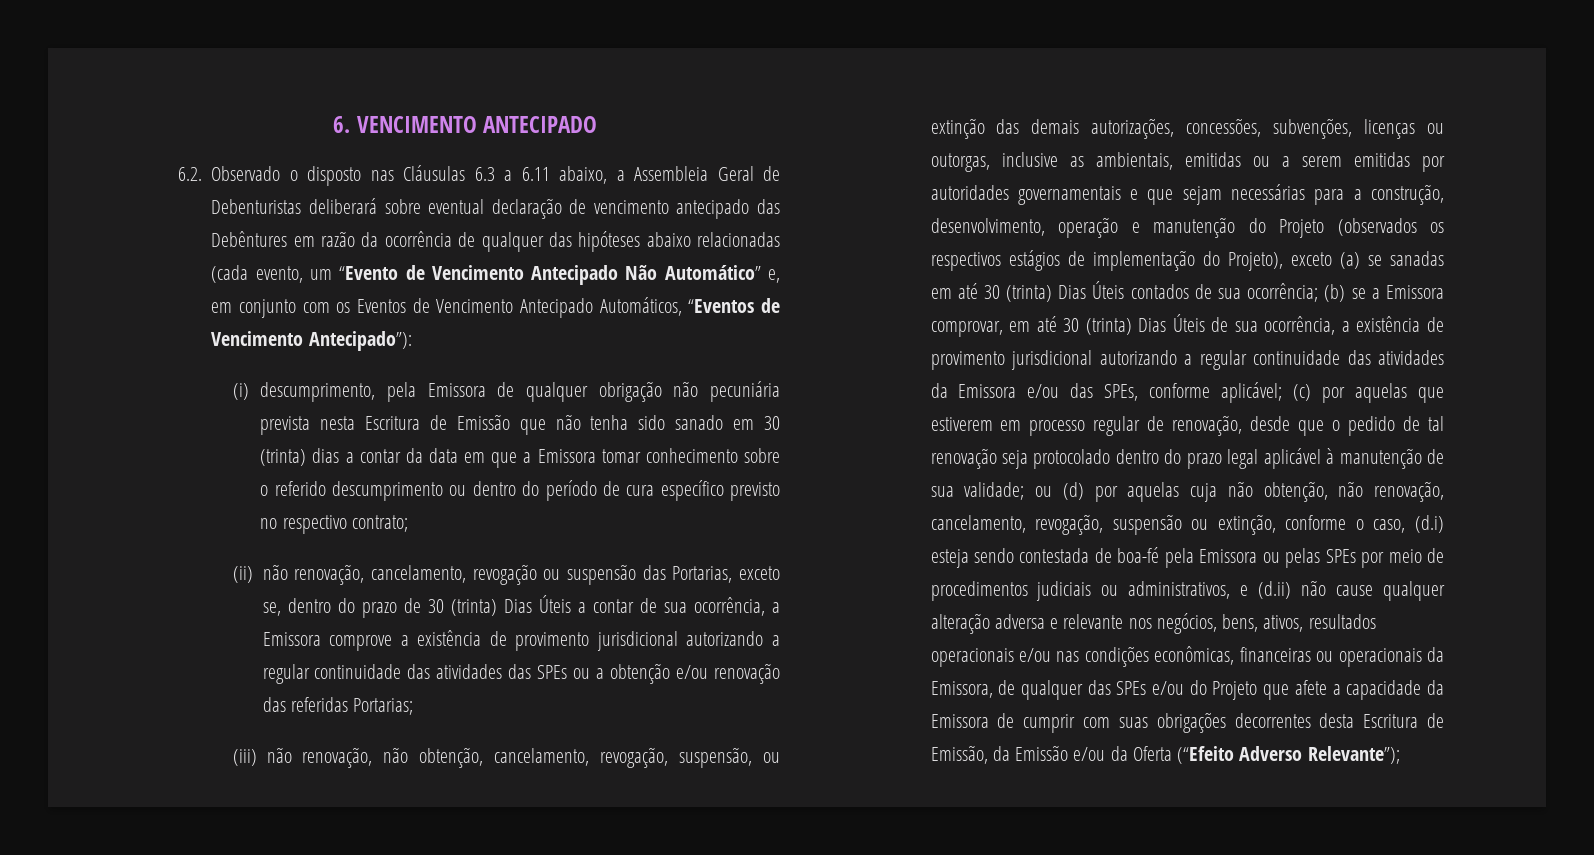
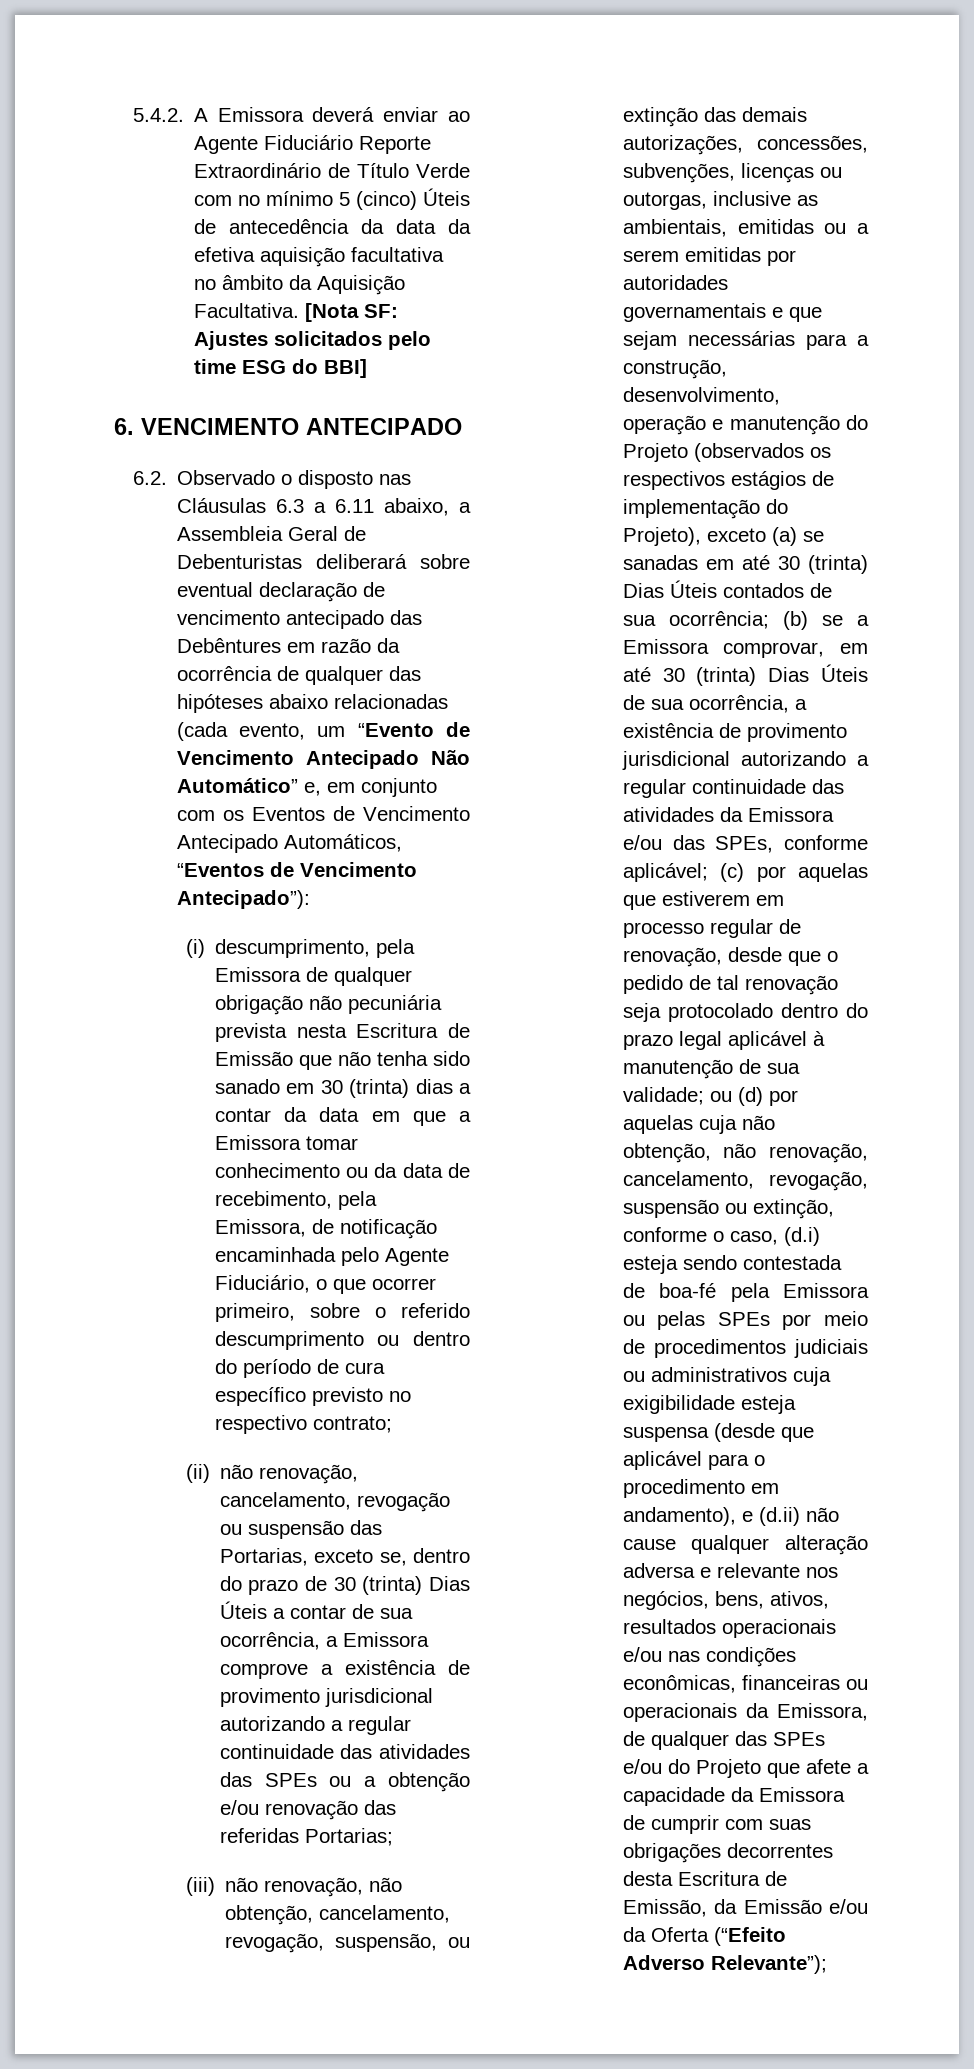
+ 5.4.2. A Emissora deverá enviar ao Agente Fiduciário Reporte Extraordinário de Título Verde com no mínimo 5 (cinco) Úteis de antecedência da data da efetiva aquisição facultativa no âmbito da Aquisição Facultativa. [Nota SF: Ajustes solicitados pelo time ESG do BBI]
- (i) descumprimento, pela Emissora de qualquer obrigação não pecuniária prevista nesta Escritura de Emissão que não tenha sido sanado em 30 (trinta) dias a contar da data em que a Emissora tomar conhecimento sobre o referido descumprimento ou dentro do período de cura específico previsto no respectivo contrato;
+ (i) descumprimento, pela Emissora de qualquer obrigação não pecuniária prevista nesta Escritura de Emissão que não tenha sido sanado em 30 (trinta) dias a contar da data em que a Emissora tomar conhecimento ou da data de recebimento, pela Emissora, de notificação encaminhada pelo Agente Fiduciário, o que ocorrer primeiro, sobre o referido descumprimento ou dentro do período de cura específico previsto no respectivo contrato;
- ou (d) por aquelas cuja não obtenção, não renovação, cancelamento, revogação, suspensão ou extinção, conforme o caso, (d.i) esteja sendo contestada de boa-fé pela Emissora ou pelas SPEs por meio de procedimentos judiciais ou administrativos, e (d.ii) não cause qualquer alteração adversa e relevante nos negócios, bens, ativos, resultados operacionais e/ou nas condições econômicas, financeiras ou operacionais da Emissora, de qualquer das SPEs e/ou do Projeto que afete a capacidade da Emissora de cumprir com suas obrigações decorrentes desta Escritura de Emissão, da Emissão e/ou da Oferta (“Efeito Adverso Relevante”);
+ ou (d) por aquelas cuja não obtenção, não renovação, cancelamento, revogação, suspensão ou extinção, conforme o caso, (d.i) esteja sendo contestada de boa-fé pela Emissora ou pelas SPEs por meio de procedimentos judiciais ou administrativos cuja exigibilidade esteja suspensa (desde que aplicável para o procedimento em andamento), e (d.ii) não cause qualquer alteração adversa e relevante nos negócios, bens, ativos, resultados operacionais e/ou nas condições econômicas, financeiras ou operacionais da Emissora, de qualquer das SPEs e/ou do Projeto que afete a capacidade da Emissora de cumprir com suas obrigações decorrentes desta Escritura de Emissão, da Emissão e/ou da Oferta (“Efeito Adverso Relevante”);

